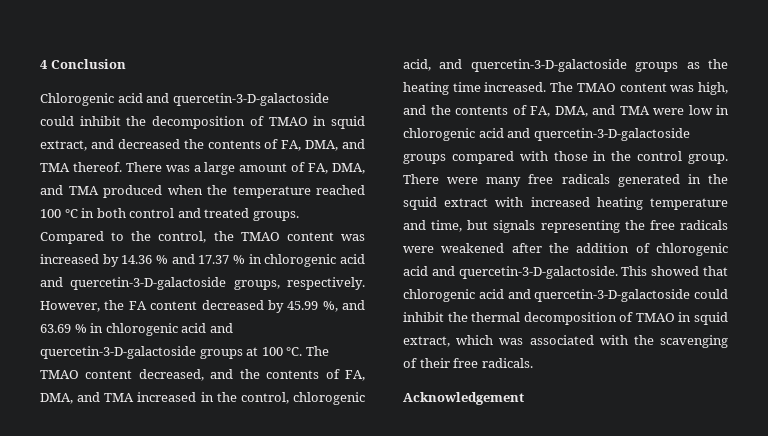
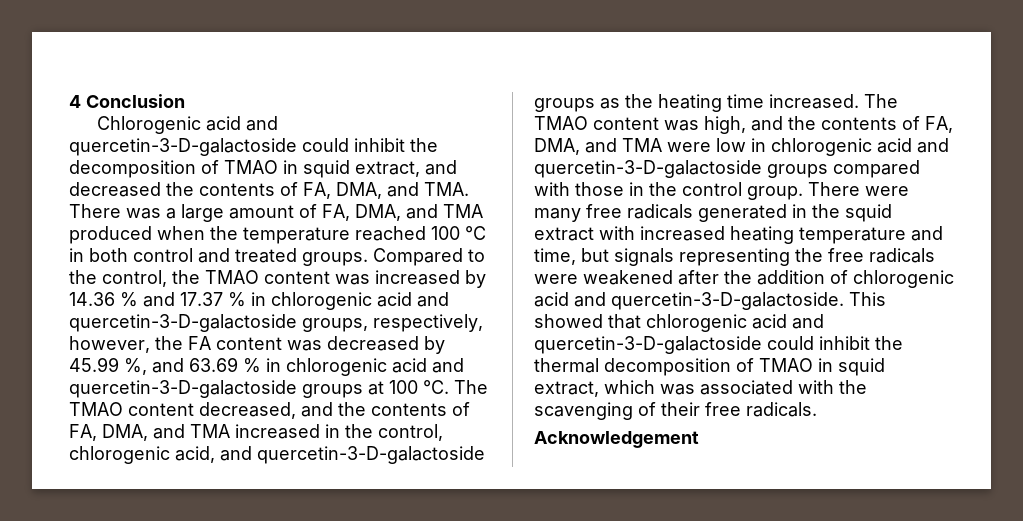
- Chlorogenic acid and quercetin-3-D-galactoside could inhibit the decomposition of TMAO in squid extract, and decreased the contents of FA, DMA, and TMA thereof. There was a large amount of FA, DMA, and TMA produced when the temperature reached 100 °C in both control and treated groups.
+ Chlorogenic acid and quercetin-3-D-galactoside could inhibit the decomposition of TMAO in squid extract, and decreased the contents of FA, DMA, and TMA. There was a large amount of FA, DMA, and TMA produced when the temperature reached 100 °C in both control and treated groups.
- Compared to the control, the TMAO content was increased by 14.36 % and 17.37 % in chlorogenic acid and quercetin-3-D-galactoside groups, respectively. However, the FA content decreased by 45.99 %, and 63.69 % in chlorogenic acid and quercetin-3-D-galactoside groups at 100 °C.
+ Compared to the control, the TMAO content was increased by 14.36 % and 17.37 % in chlorogenic acid and quercetin-3-D-galactoside groups, respectively, however, the FA content was decreased by 45.99 %, and 63.69 % in chlorogenic acid and quercetin-3-D-galactoside groups at 100 °C.

